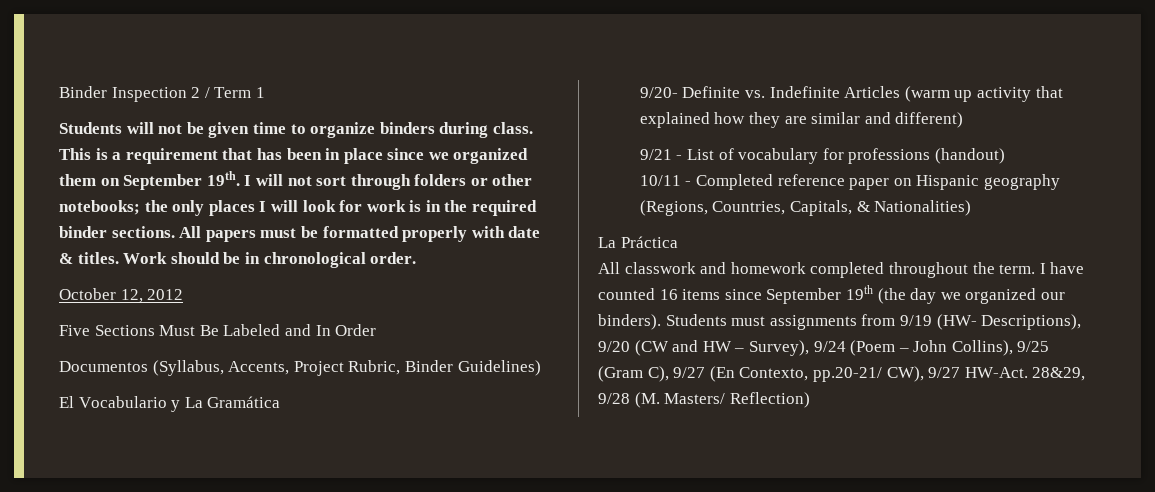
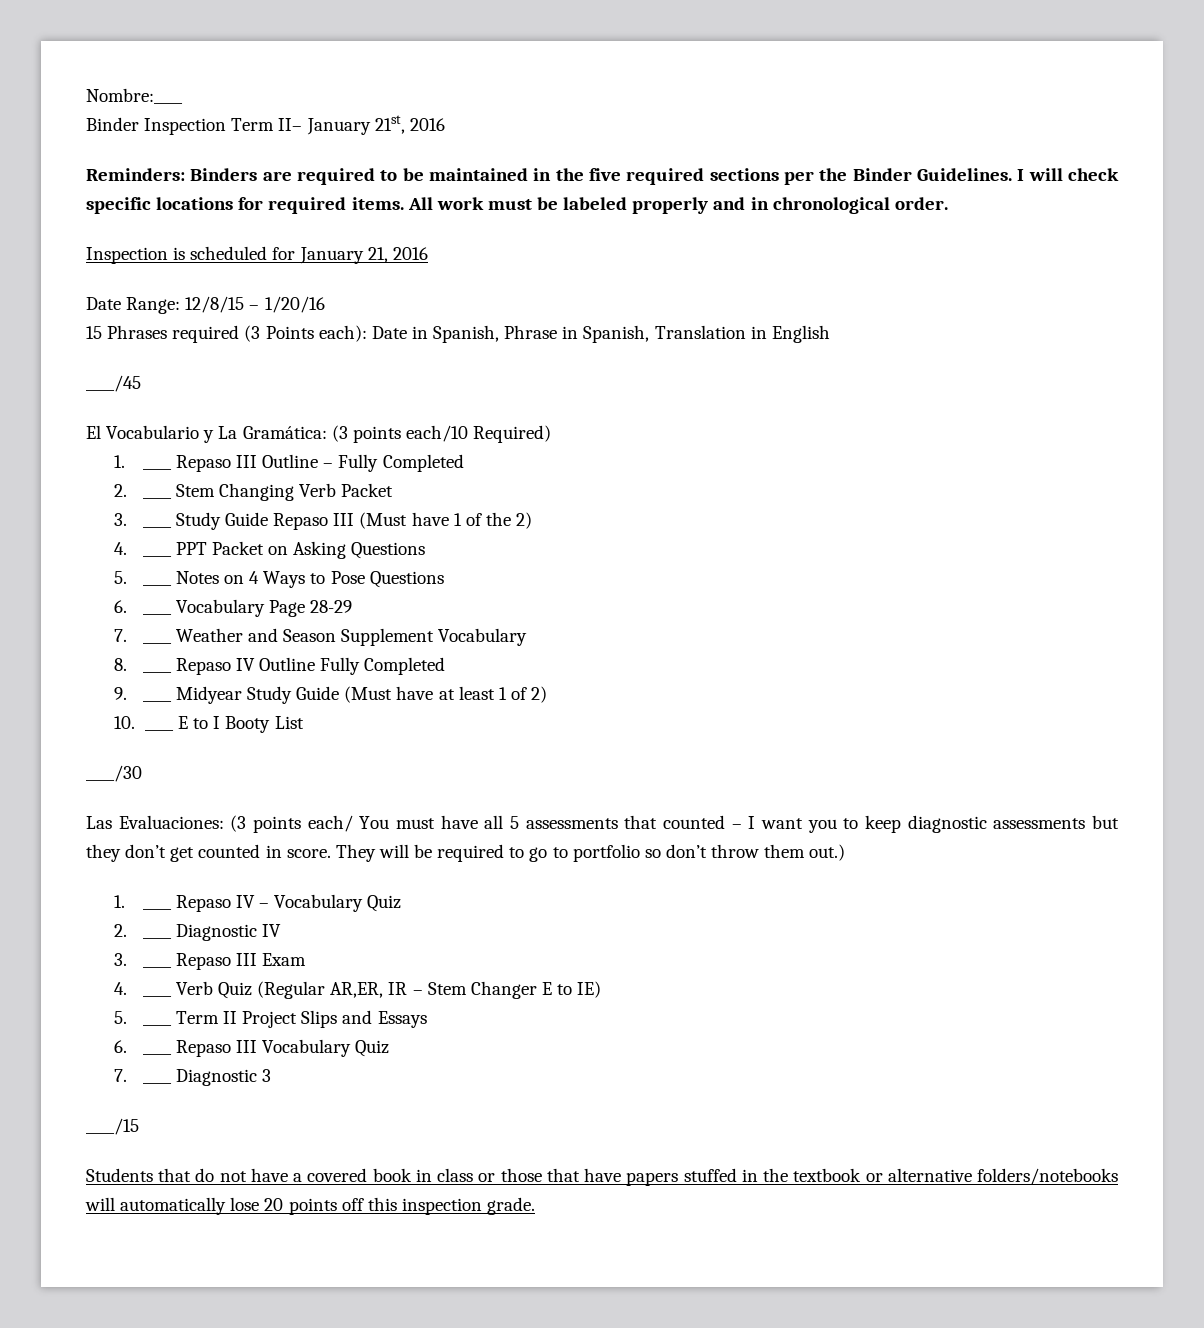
+ Nombre:____
- Binder Inspection 2 / Term 1
- Students will not be given time to organize binders during class. This is a requirement that has been in place since we organized them on September 19th. I will not sort through folders or other notebooks; the only places I will look for work is in the required binder sections. All papers must be formatted properly with date & titles. Work should be in chronological order.
- October 12, 2012
- Five Sections Must Be Labeled and In Order
- Documentos (Syllabus, Accents, Project Rubric, Binder Guidelines)
- El Vocabulario y La Gramática
- 9/20- Definite vs. Indefinite Articles (warm up activity that explained how they are similar and different)
- 9/21 - List of vocabulary for professions (handout)
- 10/11 - Completed reference paper on Hispanic geography (Regions, Countries, Capitals, & Nationalities)
- La Práctica
- All classwork and homework completed throughout the term. I have counted 16 items since September 19th (the day we organized our binders). Students must assignments from 9/19 (HW- Descriptions), 9/20 (CW and HW – Survey), 9/24 (Poem – John Collins), 9/25 (Gram C), 9/27 (En Contexto, pp.20-21/ CW), 9/27 HW-Act. 28&29, 9/28 (M. Masters/ Reflection)
+ Binder Inspection Term II– January 21st, 2016
+ Reminders: Binders are required to be maintained in the five required sections per the Binder Guidelines. I will check specific locations for required items. All work must be labeled properly and in chronological order.
+ Inspection is scheduled for January 21, 2016
+ Date Range: 12/8/15 – 1/20/16
+ 15 Phrases required (3 Points each): Date in Spanish, Phrase in Spanish, Translation in English
+ ____/45
+ El Vocabulario y La Gramática: (3 points each/10 Required)
+ 1. ____ Repaso III Outline – Fully Completed
+ 2. ____ Stem Changing Verb Packet
+ 3. ____ Study Guide Repaso III (Must have 1 of the 2)
+ 4. ____ PPT Packet on Asking Questions
+ 5. ____ Notes on 4 Ways to Pose Questions
+ 6. ____ Vocabulary Page 28-29
+ 7. ____ Weather and Season Supplement Vocabulary
+ 8. ____ Repaso IV Outline Fully Completed
+ 9. ____ Midyear Study Guide (Must have at least 1 of 2)
+ 10. ____ E to I Booty List
+ ____/30
+ Las Evaluaciones: (3 points each/ You must have all 5 assessments that counted – I want you to keep diagnostic assessments but they don’t get counted in score. They will be required to go to portfolio so don’t throw them out.)
+ 1. ____ Repaso IV – Vocabulary Quiz
+ 2. ____ Diagnostic IV
+ 3. ____ Repaso III Exam
+ 4. ____ Verb Quiz (Regular AR,ER, IR – Stem Changer E to IE)
+ 5. ____ Term II Project Slips and Essays
+ 6. ____ Repaso III Vocabulary Quiz
+ 7. ____ Diagnostic 3
+ ____/15
+ Students that do not have a covered book in class or those that have papers stuffed in the textbook or alternative folders/notebooks will automatically lose 20 points off this inspection grade.

